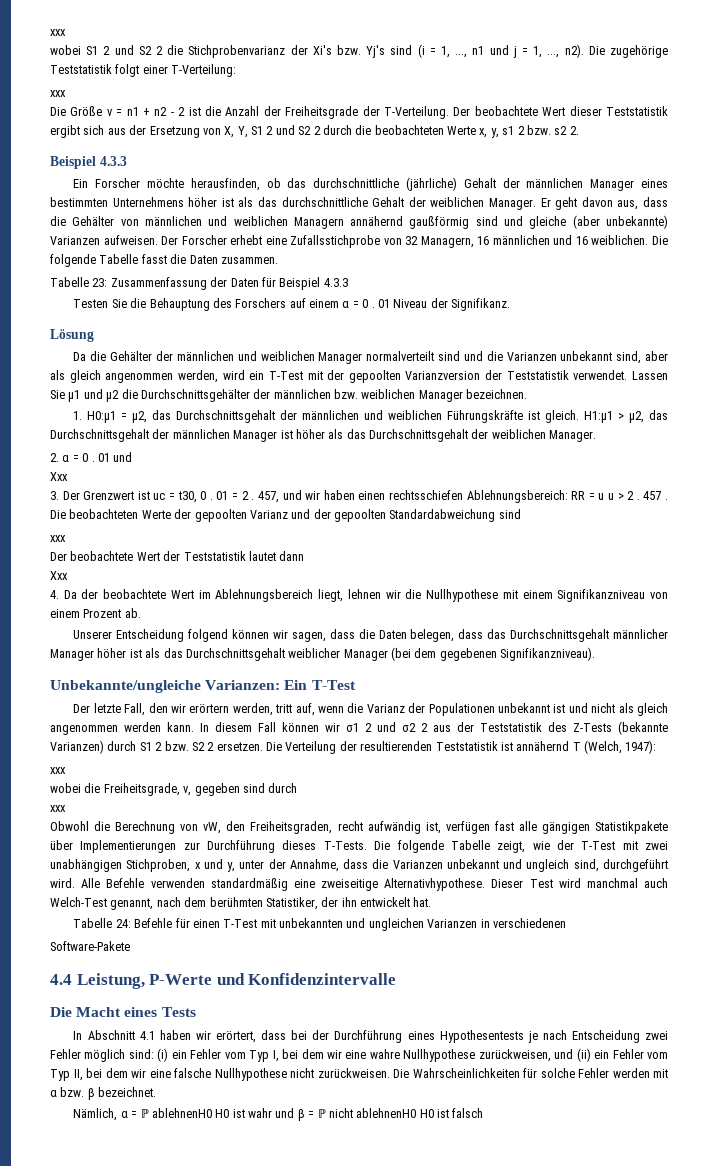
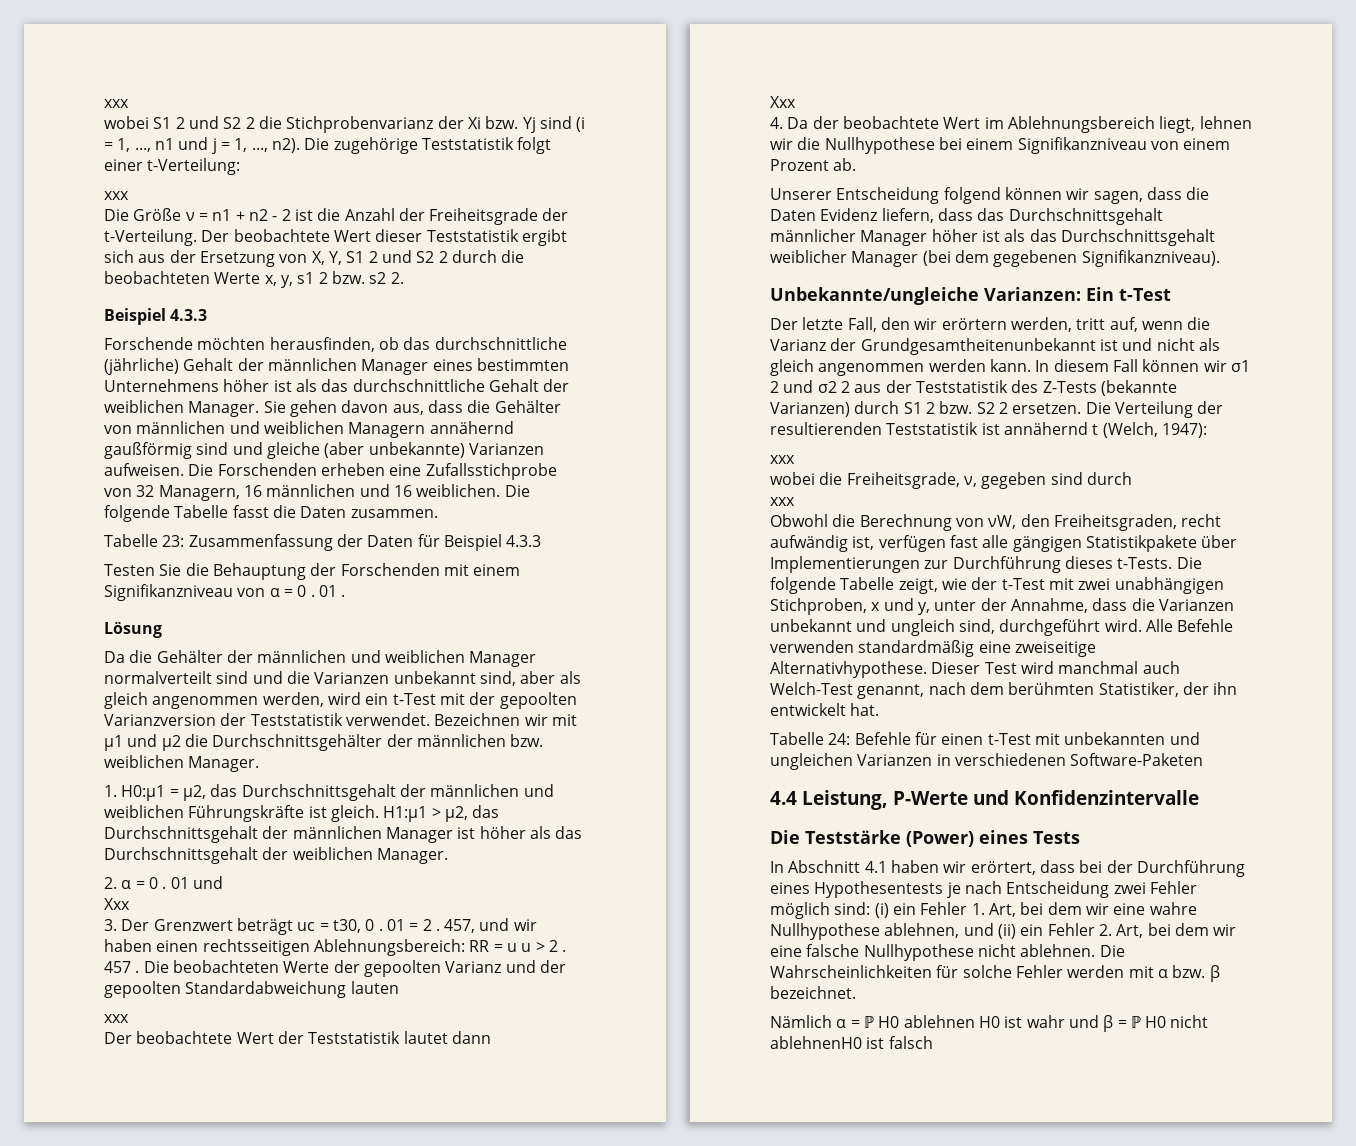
- wobei S1 2 und S2 2 die Stichprobenvarianz der Xi's bzw. Yj's sind (i = 1, ..., n1 und j = 1, ..., n2).
+ wobei S1 2 und S2 2 die Stichprobenvarianz der Xi bzw. Yj sind (i = 1, ..., n1 und j = 1, ..., n2).
- Die zugehörige Teststatistik folgt einer T-Verteilung:
+ Die zugehörige Teststatistik folgt einer t-Verteilung:
- Die Größe ν = n1 + n2 - 2 ist die Anzahl der Freiheitsgrade der T-Verteilung.
+ Die Größe ν = n1 + n2 - 2 ist die Anzahl der Freiheitsgrade der t-Verteilung.
- Ein Forscher möchte herausfinden, ob das durchschnittliche (jährliche) Gehalt der männlichen Manager eines bestimmten Unternehmens höher ist als das durchschnittliche Gehalt der weiblichen Manager.
+ Forschende möchten herausfinden, ob das durchschnittliche (jährliche) Gehalt der männlichen Manager eines bestimmten Unternehmens höher ist als das durchschnittliche Gehalt der weiblichen Manager.
- Er geht davon aus, dass die Gehälter von männlichen und weiblichen Managern annähernd gaußförmig sind und gleiche (aber unbekannte) Varianzen aufweisen.
+ Sie gehen davon aus, dass die Gehälter von männlichen und weiblichen Managern annähernd gaußförmig sind und gleiche (aber unbekannte) Varianzen aufweisen.
- Der Forscher erhebt eine Zufallsstichprobe von 32 Managern, 16 männlichen und 16 weiblichen.
+ Die Forschenden erheben eine Zufallsstichprobe von 32 Managern, 16 männlichen und 16 weiblichen.
- Testen Sie die Behauptung des Forschers auf einem α = 0 . 01 Niveau der Signifikanz.
+ Testen Sie die Behauptung der Forschenden mit einem Signifikanzniveau von α = 0 . 01 .
- Da die Gehälter der männlichen und weiblichen Manager normalverteilt sind und die Varianzen unbekannt sind, aber als gleich angenommen werden, wird ein T-Test mit der gepoolten Varianzversion der Teststatistik verwendet.
+ Da die Gehälter der männlichen und weiblichen Manager normalverteilt sind und die Varianzen unbekannt sind, aber als gleich angenommen werden, wird ein t-Test mit der gepoolten Varianzversion der Teststatistik verwendet.
- Lassen Sie μ1 und μ2 die Durchschnittsgehälter der männlichen bzw. weiblichen Manager bezeichnen.
+ Bezeichnen wir mit μ1 und μ2 die Durchschnittsgehälter der männlichen bzw. weiblichen Manager.
- 3. Der Grenzwert ist uc = t30, 0 .
+ 3. Der Grenzwert beträgt uc = t30, 0 .
- 457, und wir haben einen rechtsschiefen Ablehnungsbereich: RR = u u > 2 .
+ 457, und wir haben einen rechtsseitigen Ablehnungsbereich: RR = u u > 2 .
- Die beobachteten Werte der gepoolten Varianz und der gepoolten Standardabweichung sind
+ Die beobachteten Werte der gepoolten Varianz und der gepoolten Standardabweichung lauten
- 4. Da der beobachtete Wert im Ablehnungsbereich liegt, lehnen wir die Nullhypothese mit einem Signifikanzniveau von einem Prozent ab.
+ 4. Da der beobachtete Wert im Ablehnungsbereich liegt, lehnen wir die Nullhypothese bei einem Signifikanzniveau von einem Prozent ab.
- Unserer Entscheidung folgend können wir sagen, dass die Daten belegen, dass das Durchschnittsgehalt männlicher Manager höher ist als das Durchschnittsgehalt weiblicher Manager (bei dem gegebenen Signifikanzniveau).
+ Unserer Entscheidung folgend können wir sagen, dass die Daten Evidenz liefern, dass das Durchschnittsgehalt männlicher Manager höher ist als das Durchschnittsgehalt weiblicher Manager (bei dem gegebenen Signifikanzniveau).
- Unbekannte/ungleiche Varianzen: Ein T-Test
+ Unbekannte/ungleiche Varianzen: Ein t-Test
- Der letzte Fall, den wir erörtern werden, tritt auf, wenn die Varianz der Populationen unbekannt ist und nicht als gleich angenommen werden kann.
+ Der letzte Fall, den wir erörtern werden, tritt auf, wenn die Varianz der Grundgesamtheitenunbekannt ist und nicht als gleich angenommen werden kann.
- Die Verteilung der resultierenden Teststatistik ist annähernd T (Welch, 1947):
+ Die Verteilung der resultierenden Teststatistik ist annähernd t (Welch, 1947):
- Obwohl die Berechnung von νW, den Freiheitsgraden, recht aufwändig ist, verfügen fast alle gängigen Statistikpakete über Implementierungen zur Durchführung dieses T-Tests.
+ Obwohl die Berechnung von νW, den Freiheitsgraden, recht aufwändig ist, verfügen fast alle gängigen Statistikpakete über Implementierungen zur Durchführung dieses t-Tests.
- Die folgende Tabelle zeigt, wie der T-Test mit zwei unabhängigen Stichproben, x und y, unter der Annahme, dass die Varianzen unbekannt und ungleich sind, durchgeführt wird.
+ Die folgende Tabelle zeigt, wie der t-Test mit zwei unabhängigen Stichproben, x und y, unter der Annahme, dass die Varianzen unbekannt und ungleich sind, durchgeführt wird.
- Tabelle 24: Befehle für einen T-Test mit unbekannten und ungleichen Varianzen in verschiedenen
- Software-Pakete
+ Tabelle 24: Befehle für einen t-Test mit unbekannten und ungleichen Varianzen in verschiedenen Software-Paketen
- Die Macht eines Tests
+ Die Teststärke (Power) eines Tests
- In Abschnitt 4.1 haben wir erörtert, dass bei der Durchführung eines Hypothesentests je nach Entscheidung zwei Fehler möglich sind: (i) ein Fehler vom Typ I, bei dem wir eine wahre Nullhypothese zurückweisen, und (ii) ein Fehler vom Typ II, bei dem wir eine falsche Nullhypothese nicht zurückweisen.
+ In Abschnitt 4.1 haben wir erörtert, dass bei der Durchführung eines Hypothesentests je nach Entscheidung zwei Fehler möglich sind: (i) ein Fehler 1. Art, bei dem wir eine wahre Nullhypothese ablehnen, und (ii) ein Fehler 2. Art, bei dem wir eine falsche Nullhypothese nicht ablehnen.
- Nämlich, α = ℙ ablehnenH0 H0 ist wahr und β = ℙ nicht ablehnenH0 H0 ist falsch
+ Nämlich α = ℙ H0 ablehnen H0 ist wahr und β = ℙ H0 nicht ablehnenH0 ist falsch

